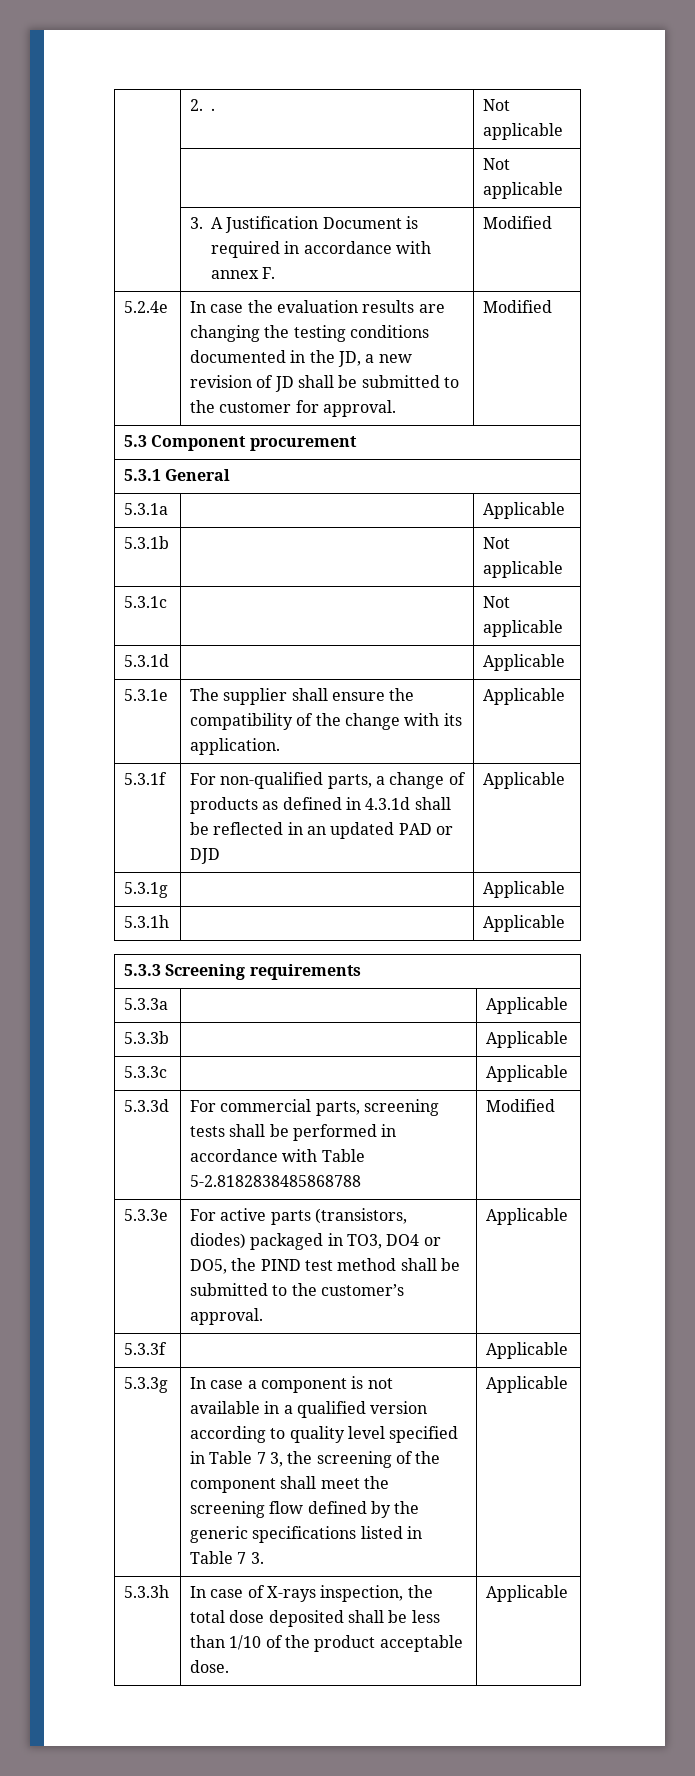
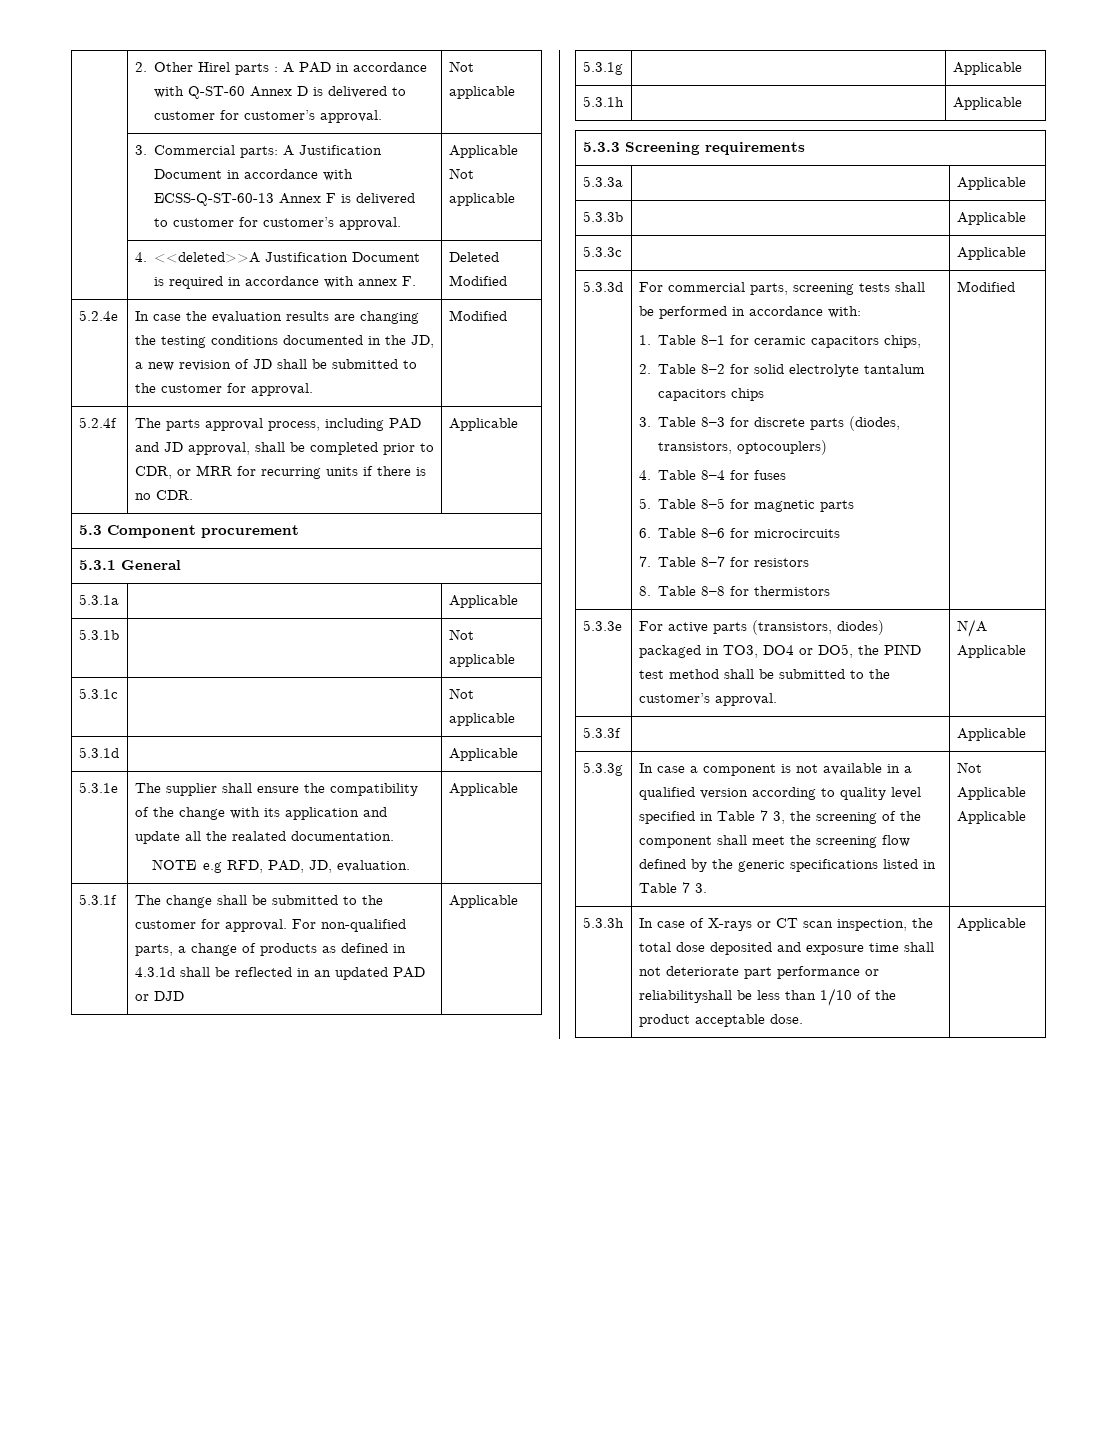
- | 2. . | Not applicable
- | | Not applicable
+ | 2. Other Hirel parts : A PAD in accordance with Q-ST-60 Annex D is delivered to customer for customer’s approval. | Not applicable
- | 3. A Justification Document is required in accordance with annex F. | Modified
+ | 3. Commercial parts: A Justification Document in accordance with ECSS-Q-ST-60-13 Annex F is delivered to customer for customer’s approval. | Applicable Not applicable
+ | 4. <<deleted>>A Justification Document is required in accordance with annex F. | Deleted Modified
+ 5.2.4f | The parts approval process, including PAD and JD approval, shall be completed prior to CDR, or MRR for recurring units if there is no CDR. | Applicable
- 5.3.1e | The supplier shall ensure the compatibility of the change with its application. | Applicable
- 5.3.1f | For non-qualified parts, a change of products as defined in 4.3.1d shall be reflected in an updated PAD or DJD | Applicable
+ 5.3.1e | The supplier shall ensure the compatibility of the change with its application and update all the realated documentation.
+ NOTE e.g RFD, PAD, JD, evaluation. | Applicable
+ 5.3.1f | The change shall be submitted to the customer for approval. For non-qualified parts, a change of products as defined in 4.3.1d shall be reflected in an updated PAD or DJD | Applicable
- For commercial parts, screening tests shall be performed in accordance with Table 5-2.8182838485868788
+ For commercial parts, screening tests shall be performed in accordance with:
+ 1. Table 8–1 for ceramic capacitors chips,
+ 2. Table 8–2 for solid electrolyte tantalum capacitors chips
+ 3. Table 8–3 for discrete parts (diodes, transistors, optocouplers)
+ 4. Table 8–4 for fuses
+ 5. Table 8–5 for magnetic parts
+ 6. Table 8–6 for microcircuits
+ 7. Table 8–7 for resistors
+ 8. Table 8–8 for thermistors
- 5.3.3e | For active parts (transistors, diodes) packaged in TO3, DO4 or DO5, the PIND test method shall be submitted to the customer’s approval. | Applicable
+ 5.3.3e | For active parts (transistors, diodes) packaged in TO3, DO4 or DO5, the PIND test method shall be submitted to the customer’s approval. | N/A Applicable
- In case a component is not available in a qualified version according to quality level specified in Table 7 3, the screening of the component shall meet the screening flow defined by the generic specifications listed in Table 7 3. | Applicable
+ In case a component is not available in a qualified version according to quality level specified in Table 7 3, the screening of the component shall meet the screening flow defined by the generic specifications listed in Table 7 3. | Not Applicable Applicable
- 5.3.3h | In case of X-rays inspection, the total dose deposited shall be less than 1/10 of the product acceptable dose. | Applicable
+ 5.3.3h | In case of X-rays or CT scan inspection, the total dose deposited and exposure time shall not deteriorate part performance or reliabilityshall be less than 1/10 of the product acceptable dose. | Applicable

